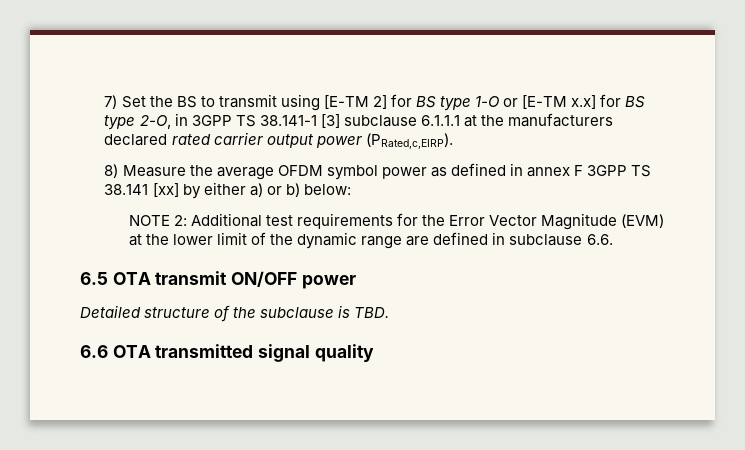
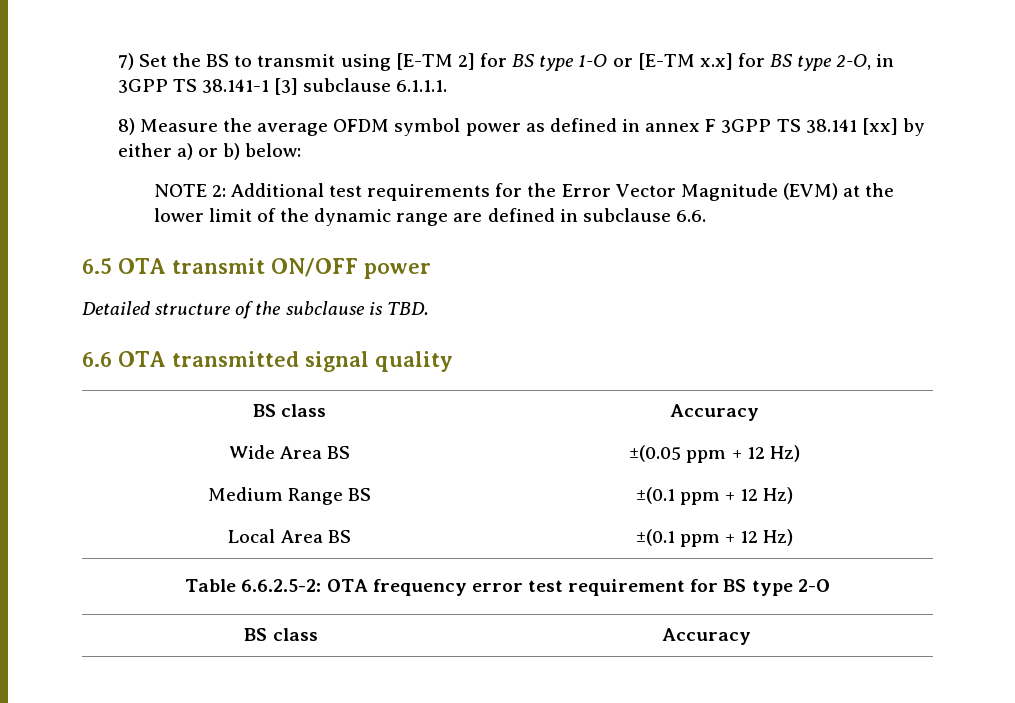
- 7) Set the BS to transmit using [E-TM 2] for BS type 1-O or [E-TM x.x] for BS type 2-O, in 3GPP TS 38.141-1 [3] subclause 6.1.1.1 at the manufacturers declared rated carrier output power (PRated,c,EIRP).
+ 7) Set the BS to transmit using [E-TM 2] for BS type 1-O or [E-TM x.x] for BS type 2-O, in 3GPP TS 38.141-1 [3] subclause 6.1.1.1.
  6.6 OTA transmitted signal quality
+ BS class | Accuracy
+ Wide Area BS | ±(0.05 ppm + 12 Hz)
+ Medium Range BS | ±(0.1 ppm + 12 Hz)
+ Local Area BS | ±(0.1 ppm + 12 Hz)
+ Table 6.6.2.5-2: OTA frequency error test requirement for BS type 2-O
+ BS class | Accuracy

